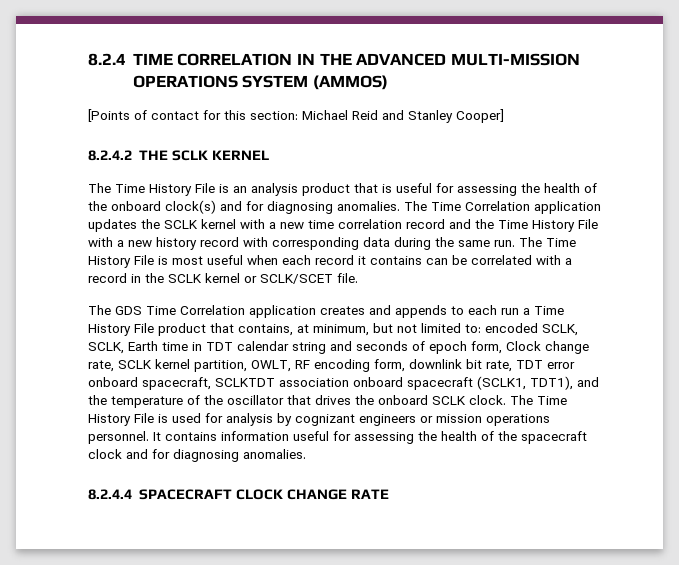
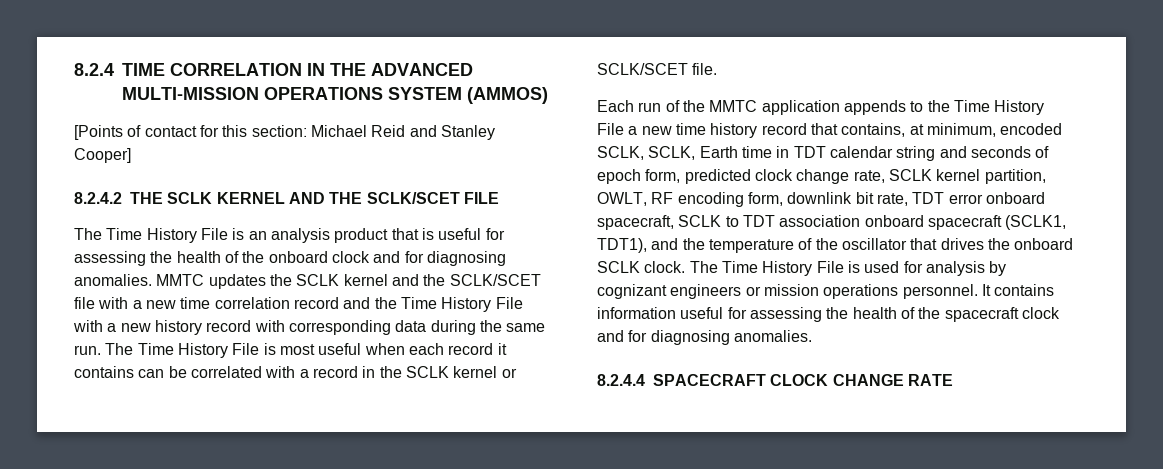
- 8.2.4.2 THE SCLK KERNEL
+ 8.2.4.2 THE SCLK KERNEL AND THE SCLK/SCET FILE
- The Time History File is an analysis product that is useful for assessing the health of the onboard clock(s) and for diagnosing anomalies. The Time Correlation application updates the SCLK kernel with a new time correlation record and the Time History File with a new history record with corresponding data during the same run.
+ The Time History File is an analysis product that is useful for assessing the health of the onboard clock and for diagnosing anomalies. MMTC updates the SCLK kernel and the SCLK/SCET file with a new time correlation record and the Time History File with a new history record with corresponding data during the same run.
- The GDS Time Correlation application creates and appends to each run a Time History File product that contains, at minimum, but not limited to: encoded SCLK, SCLK, Earth time in TDT calendar string and seconds of epoch form, Clock change rate, SCLK kernel partition, OWLT, RF encoding form, downlink bit rate, TDT error onboard spacecraft, SCLKTDT association onboard spacecraft (SCLK1, TDT1), and the temperature of the oscillator that drives the onboard SCLK clock.
+ Each run of the MMTC application appends to the Time History File a new time history record that contains, at minimum, encoded SCLK, SCLK, Earth time in TDT calendar string and seconds of epoch form, predicted clock change rate, SCLK kernel partition, OWLT, RF encoding form, downlink bit rate, TDT error onboard spacecraft, SCLK to TDT association onboard spacecraft (SCLK1, TDT1), and the temperature of the oscillator that drives the onboard SCLK clock.

